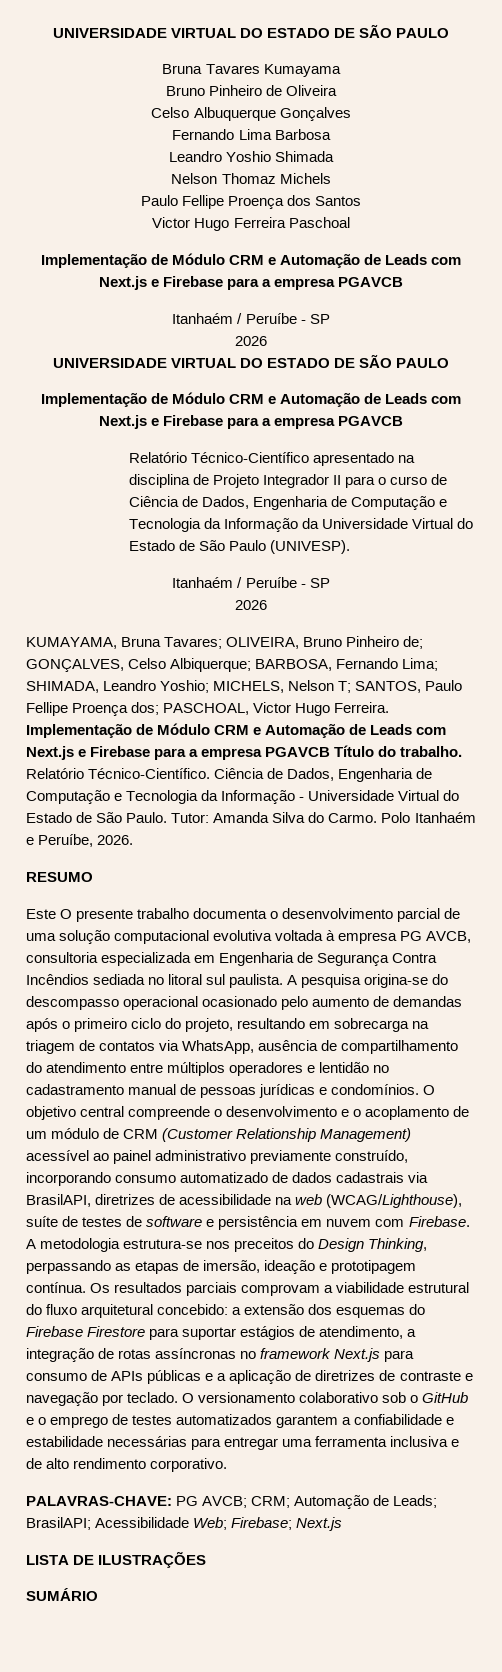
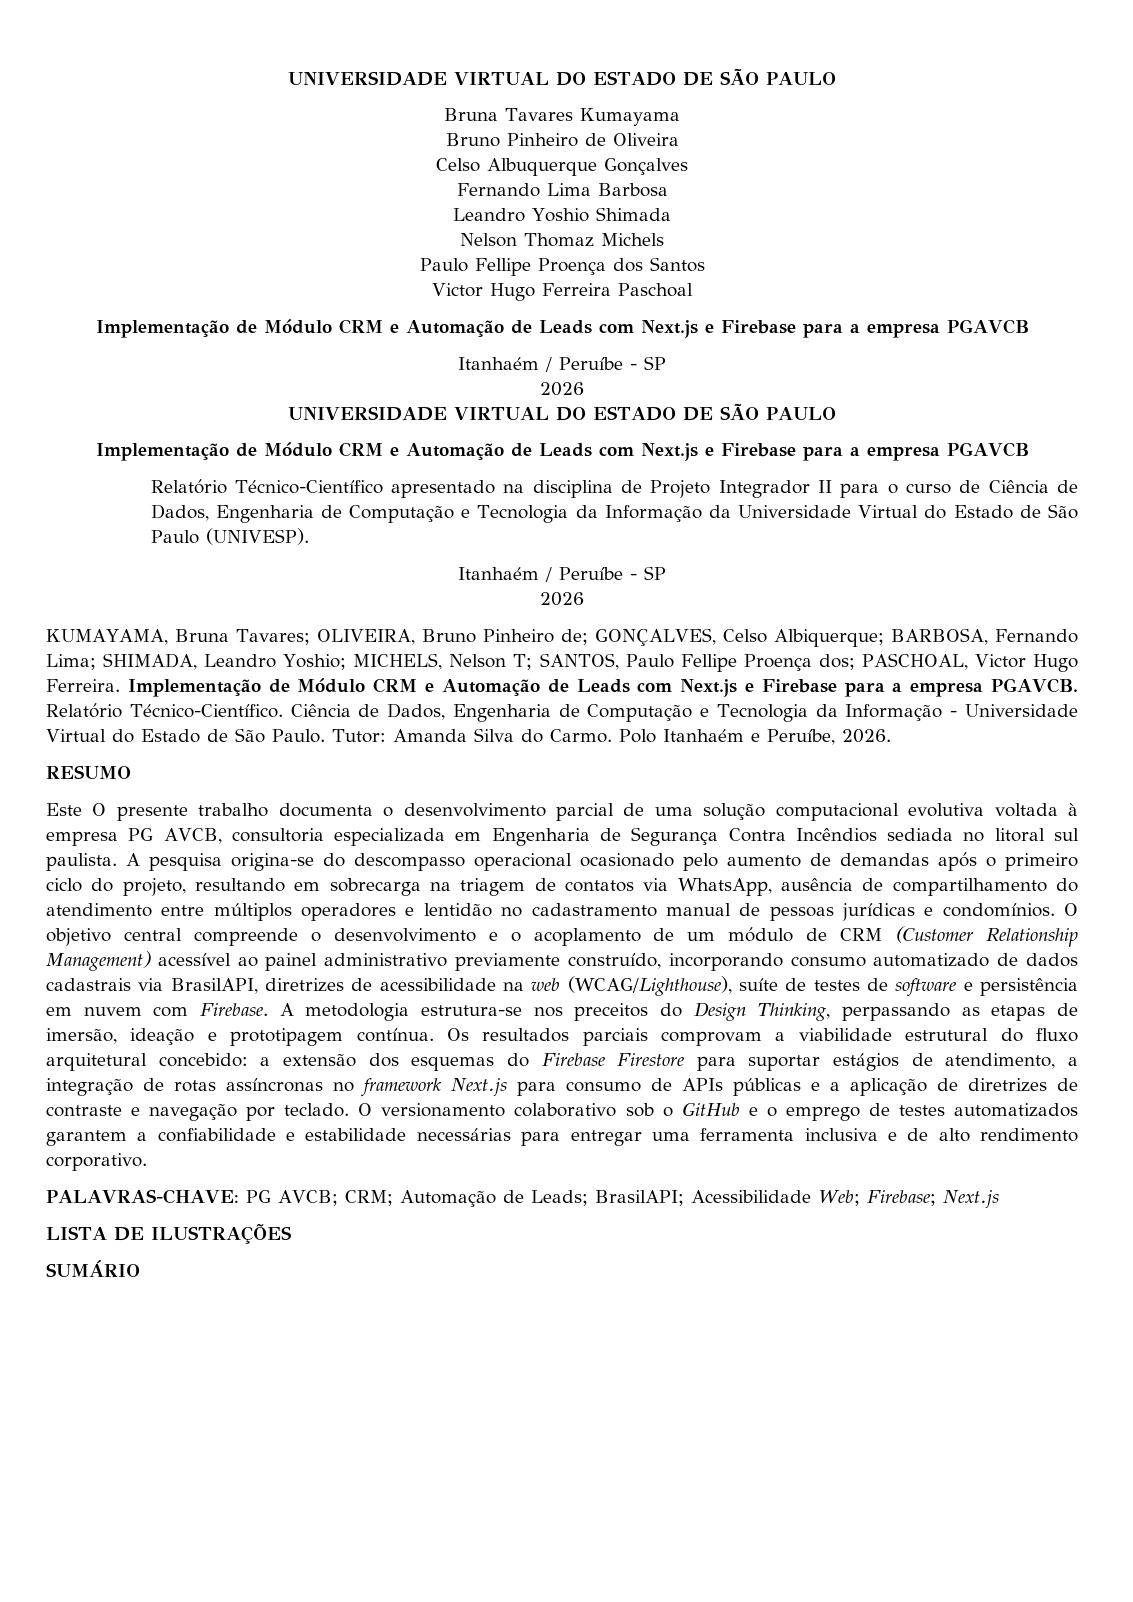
- Implementação de Módulo CRM e Automação de Leads com Next.js e Firebase para a empresa PGAVCB Título do trabalho.
+ Implementação de Módulo CRM e Automação de Leads com Next.js e Firebase para a empresa PGAVCB.

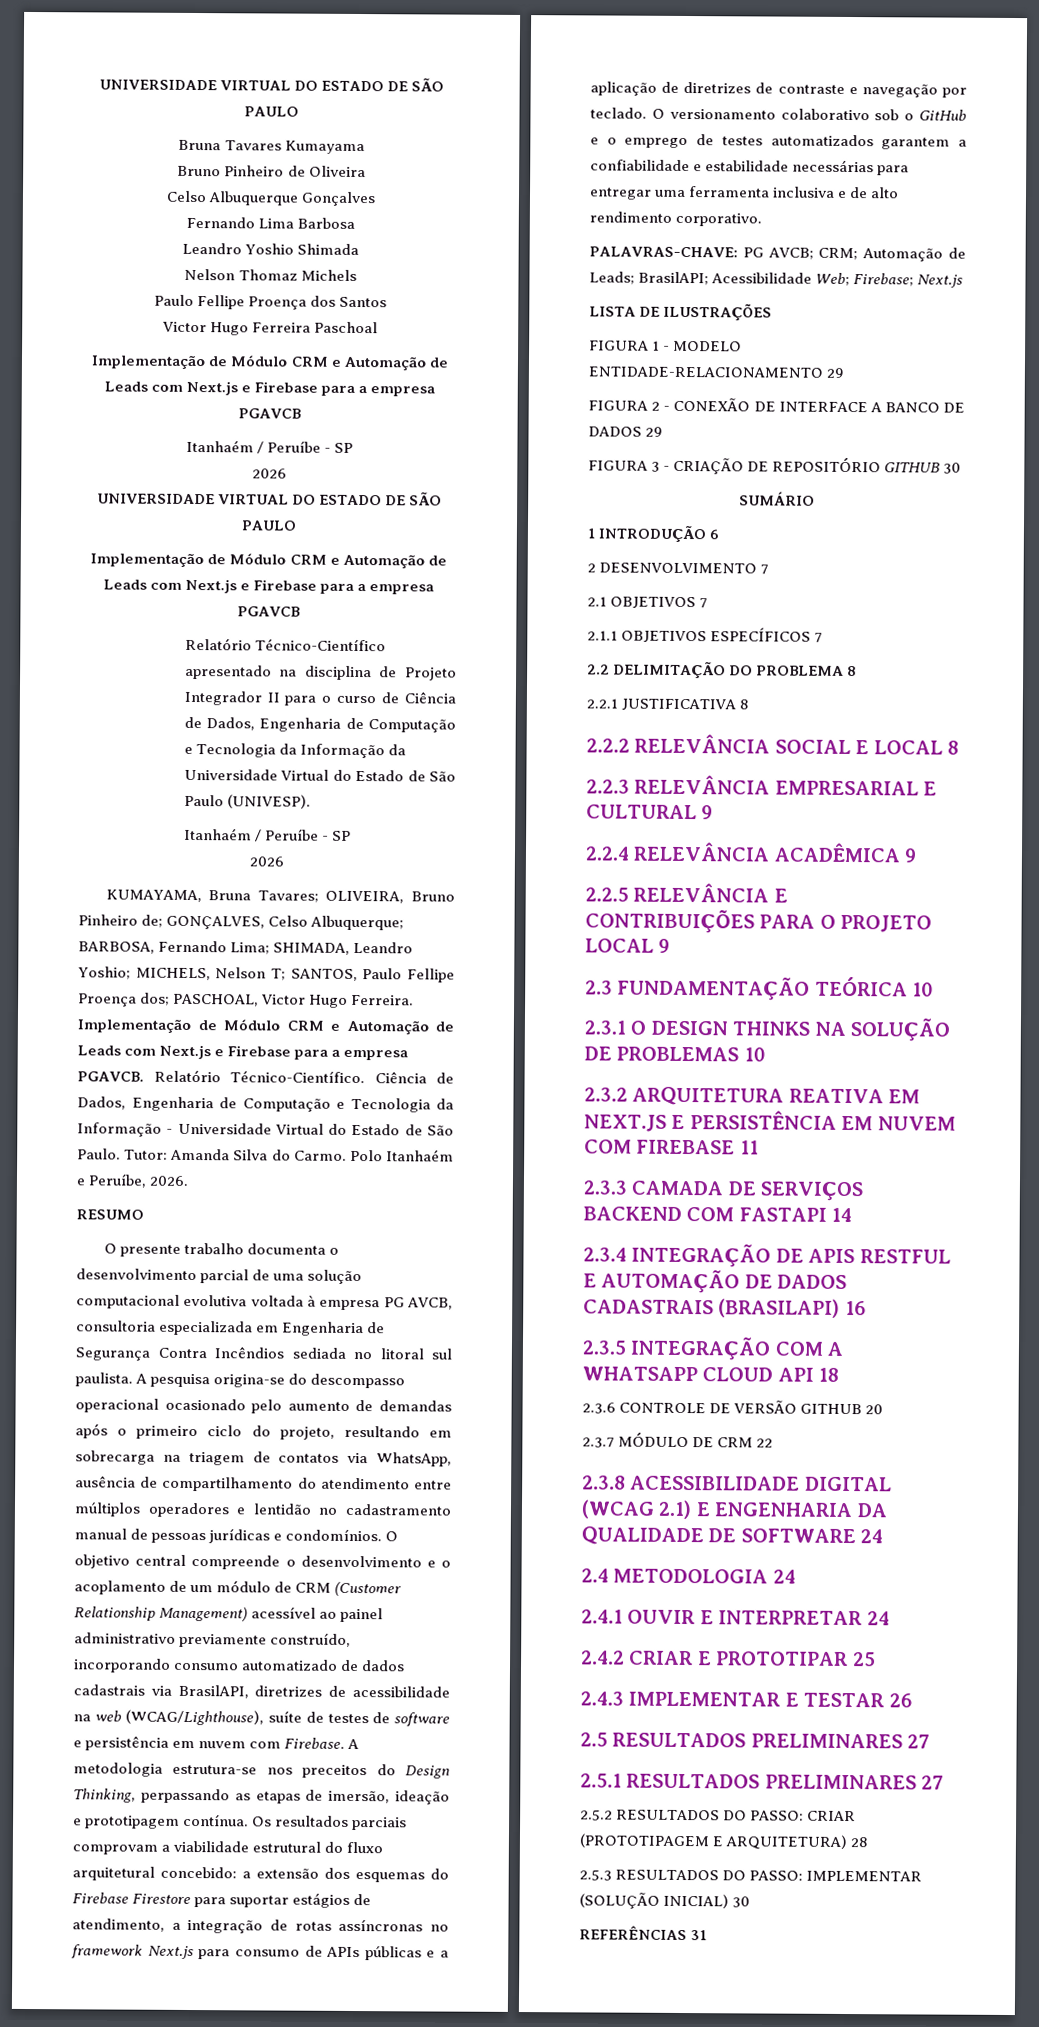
- KUMAYAMA, Bruna Tavares; OLIVEIRA, Bruno Pinheiro de; GONÇALVES, Celso Albiquerque; BARBOSA, Fernando Lima; SHIMADA, Leandro Yoshio; MICHELS, Nelson T; SANTOS, Paulo Fellipe Proença dos; PASCHOAL, Victor Hugo Ferreira.
+ KUMAYAMA, Bruna Tavares; OLIVEIRA, Bruno Pinheiro de; GONÇALVES, Celso Albuquerque; BARBOSA, Fernando Lima; SHIMADA, Leandro Yoshio; MICHELS, Nelson T; SANTOS, Paulo Fellipe Proença dos; PASCHOAL, Victor Hugo Ferreira.
- Este O presente trabalho documenta o desenvolvimento parcial de uma solução computacional evolutiva voltada à empresa PG AVCB, consultoria especializada em Engenharia de Segurança Contra Incêndios sediada no litoral sul paulista.
+ O presente trabalho documenta o desenvolvimento parcial de uma solução computacional evolutiva voltada à empresa PG AVCB, consultoria especializada em Engenharia de Segurança Contra Incêndios sediada no litoral sul paulista.
+ FIGURA 1 - MODELO ENTIDADE-RELACIONAMENTO 29
+ FIGURA 2 - CONEXÃO DE INTERFACE A BANCO DE DADOS 29
+ FIGURA 3 - CRIAÇÃO DE REPOSITÓRIO GITHUB 30
  SUMÁRIO
+ 1 INTRODUÇÃO 6
+ 2 DESENVOLVIMENTO 7
+ 2.1 OBJETIVOS 7
+ 2.1.1 OBJETIVOS ESPECÍFICOS 7
+ 2.2 DELIMITAÇÃO DO PROBLEMA 8
+ 2.2.1 JUSTIFICATIVA 8
+ 2.2.2 RELEVÂNCIA SOCIAL E LOCAL 8
+ 2.2.3 RELEVÂNCIA EMPRESARIAL E CULTURAL 9
+ 2.2.4 RELEVÂNCIA ACADÊMICA 9
+ 2.2.5 RELEVÂNCIA E CONTRIBUIÇÕES PARA O PROJETO LOCAL 9
+ 2.3 FUNDAMENTAÇÃO TEÓRICA 10
+ 2.3.1 O DESIGN THINKS NA SOLUÇÃO DE PROBLEMAS 10
+ 2.3.2 ARQUITETURA REATIVA EM NEXT.JS E PERSISTÊNCIA EM NUVEM COM FIREBASE 11
+ 2.3.3 CAMADA DE SERVIÇOS BACKEND COM FASTAPI 14
+ 2.3.4 INTEGRAÇÃO DE APIS RESTFUL E AUTOMAÇÃO DE DADOS CADASTRAIS (BRASILAPI) 16
+ 2.3.5 INTEGRAÇÃO COM A WHATSAPP CLOUD API 18
+ 2.3.6 CONTROLE DE VERSÃO GITHUB 20
+ 2.3.7 MÓDULO DE CRM 22
+ 2.3.8 ACESSIBILIDADE DIGITAL (WCAG 2.1) E ENGENHARIA DA QUALIDADE DE SOFTWARE 24
+ 2.4 METODOLOGIA 24
+ 2.4.1 OUVIR E INTERPRETAR 24
+ 2.4.2 CRIAR E PROTOTIPAR 25
+ 2.4.3 IMPLEMENTAR E TESTAR 26
+ 2.5 RESULTADOS PRELIMINARES 27
+ 2.5.1 RESULTADOS PRELIMINARES 27
+ 2.5.2 RESULTADOS DO PASSO: CRIAR (PROTOTIPAGEM E ARQUITETURA) 28
+ 2.5.3 RESULTADOS DO PASSO: IMPLEMENTAR (SOLUÇÃO INICIAL) 30
+ REFERÊNCIAS 31

